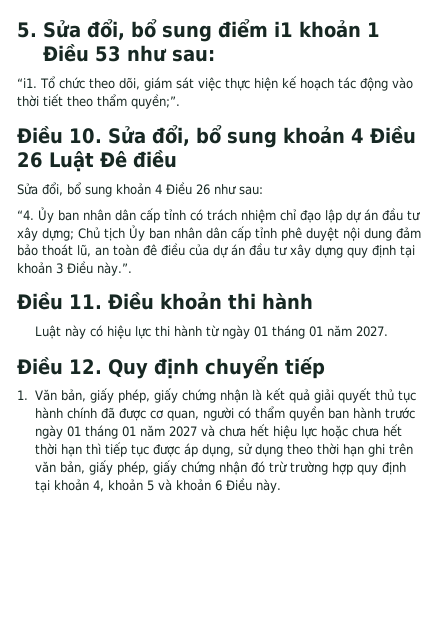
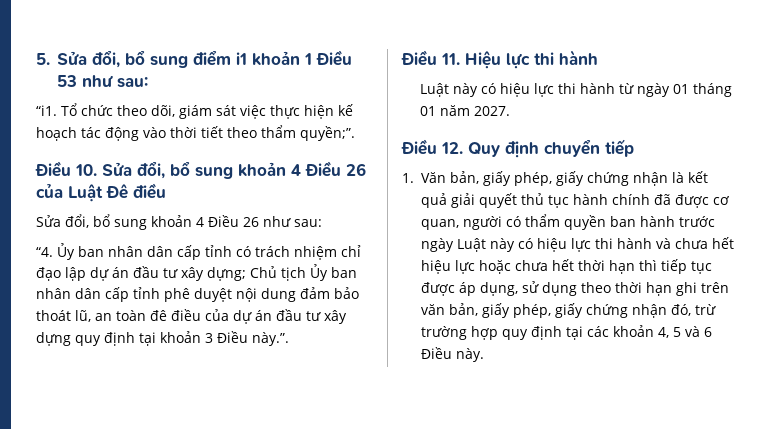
- Điều 10. Sửa đổi, bổ sung khoản 4 Điều 26 Luật Đê điều
+ Điều 10. Sửa đổi, bổ sung khoản 4 Điều 26 của Luật Đê điều
- Điều 11. Điều khoản thi hành
+ Điều 11. Hiệu lực thi hành
- 1. Văn bản, giấy phép, giấy chứng nhận là kết quả giải quyết thủ tục hành chính đã được cơ quan, người có thẩm quyền ban hành trước ngày 01 tháng 01 năm 2027 và chưa hết hiệu lực hoặc chưa hết thời hạn thì tiếp tục được áp dụng, sử dụng theo thời hạn ghi trên văn bản, giấy phép, giấy chứng nhận đó trừ trường hợp quy định tại khoản 4, khoản 5 và khoản 6 Điều này.
+ 1. Văn bản, giấy phép, giấy chứng nhận là kết quả giải quyết thủ tục hành chính đã được cơ quan, người có thẩm quyền ban hành trước ngày Luật này có hiệu lực thi hành và chưa hết hiệu lực hoặc chưa hết thời hạn thì tiếp tục được áp dụng, sử dụng theo thời hạn ghi trên văn bản, giấy phép, giấy chứng nhận đó, trừ trường hợp quy định tại các khoản 4, 5 và 6 Điều này.

